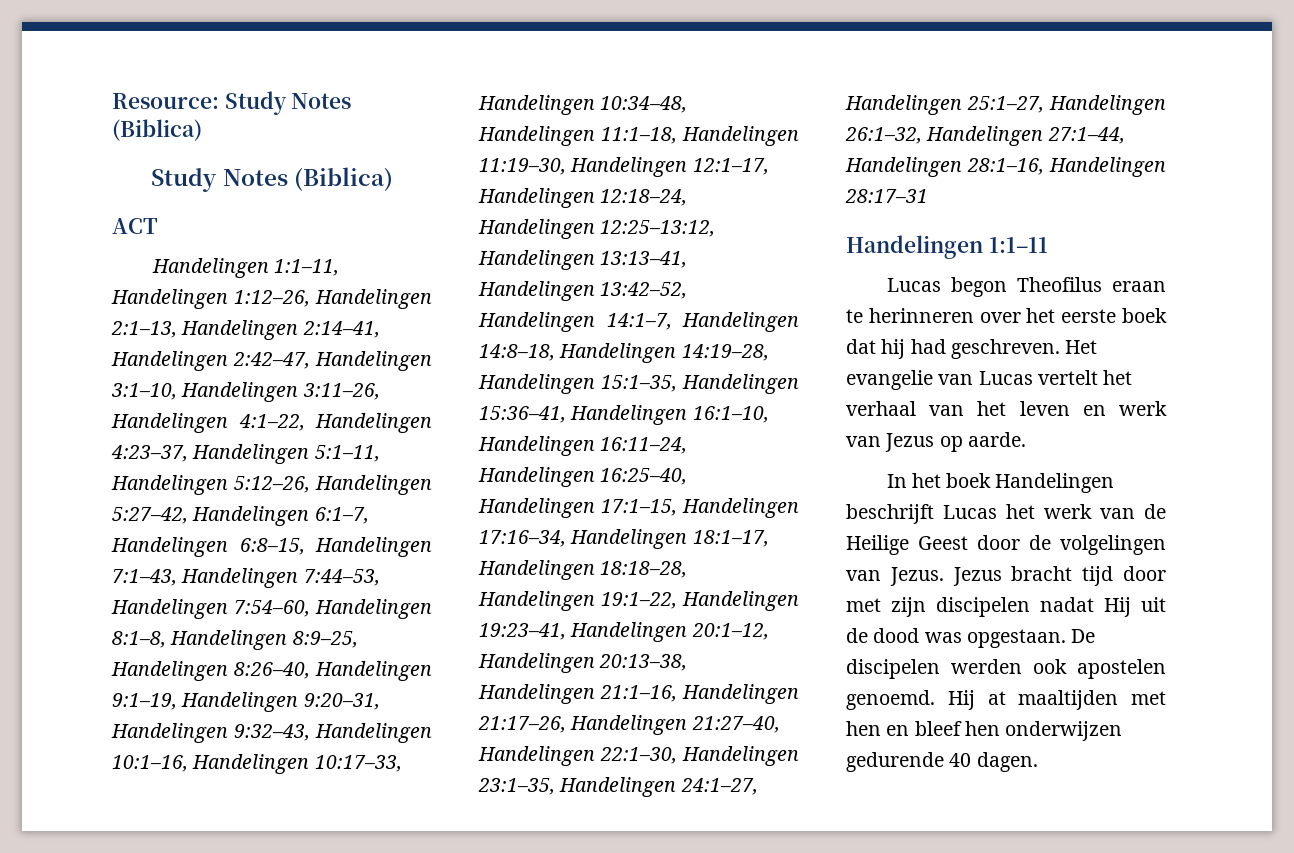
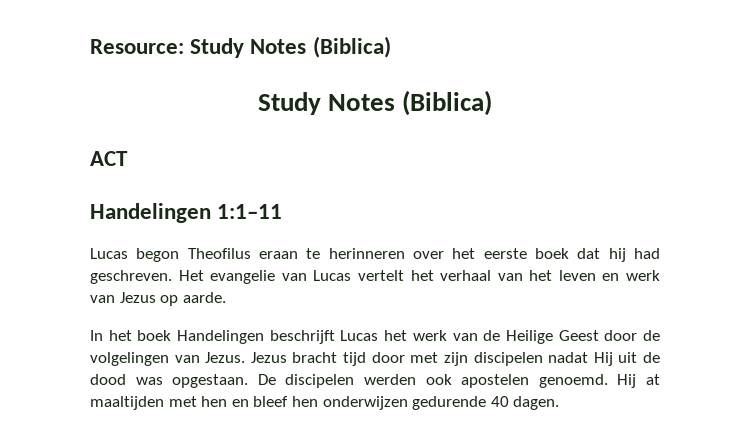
- Handelingen 1:1–11, Handelingen 1:12–26, Handelingen 2:1–13, Handelingen 2:14–41, Handelingen 2:42–47, Handelingen 3:1–10, Handelingen 3:11–26, Handelingen 4:1–22, Handelingen 4:23–37, Handelingen 5:1–11, Handelingen 5:12–26, Handelingen 5:27–42, Handelingen 6:1–7, Handelingen 6:8–15, Handelingen 7:1–43, Handelingen 7:44–53, Handelingen 7:54–60, Handelingen 8:1–8, Handelingen 8:9–25, Handelingen 8:26–40, Handelingen 9:1–19, Handelingen 9:20–31, Handelingen 9:32–43, Handelingen 10:1–16, Handelingen 10:17–33, Handelingen 10:34–48, Handelingen 11:1–18, Handelingen 11:19–30, Handelingen 12:1–17, Handelingen 12:18–24, Handelingen 12:25–13:12, Handelingen 13:13–41, Handelingen 13:42–52, Handelingen 14:1–7, Handelingen 14:8–18, Handelingen 14:19–28, Handelingen 15:1–35, Handelingen 15:36–41, Handelingen 16:1–10, Handelingen 16:11–24, Handelingen 16:25–40, Handelingen 17:1–15, Handelingen 17:16–34, Handelingen 18:1–17, Handelingen 18:18–28, Handelingen 19:1–22, Handelingen 19:23–41, Handelingen 20:1–12, Handelingen 20:13–38, Handelingen 21:1–16, Handelingen 21:17–26, Handelingen 21:27–40, Handelingen 22:1–30, Handelingen 23:1–35, Handelingen 24:1–27, Handelingen 25:1–27, Handelingen 26:1–32, Handelingen 27:1–44, Handelingen 28:1–16, Handelingen 28:17–31

